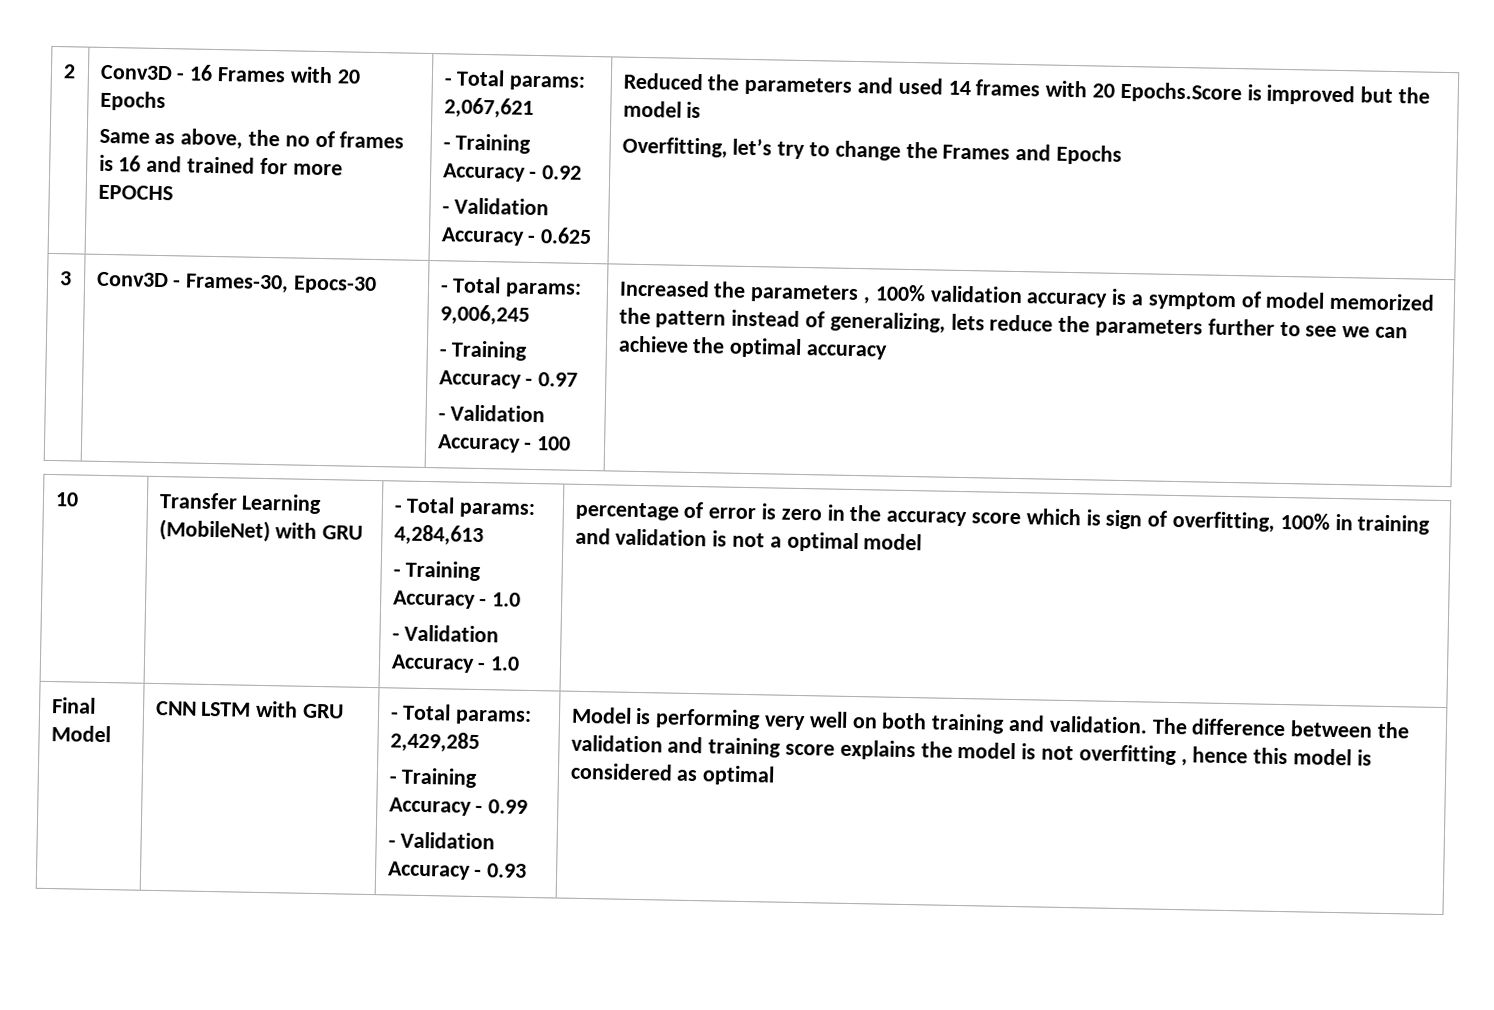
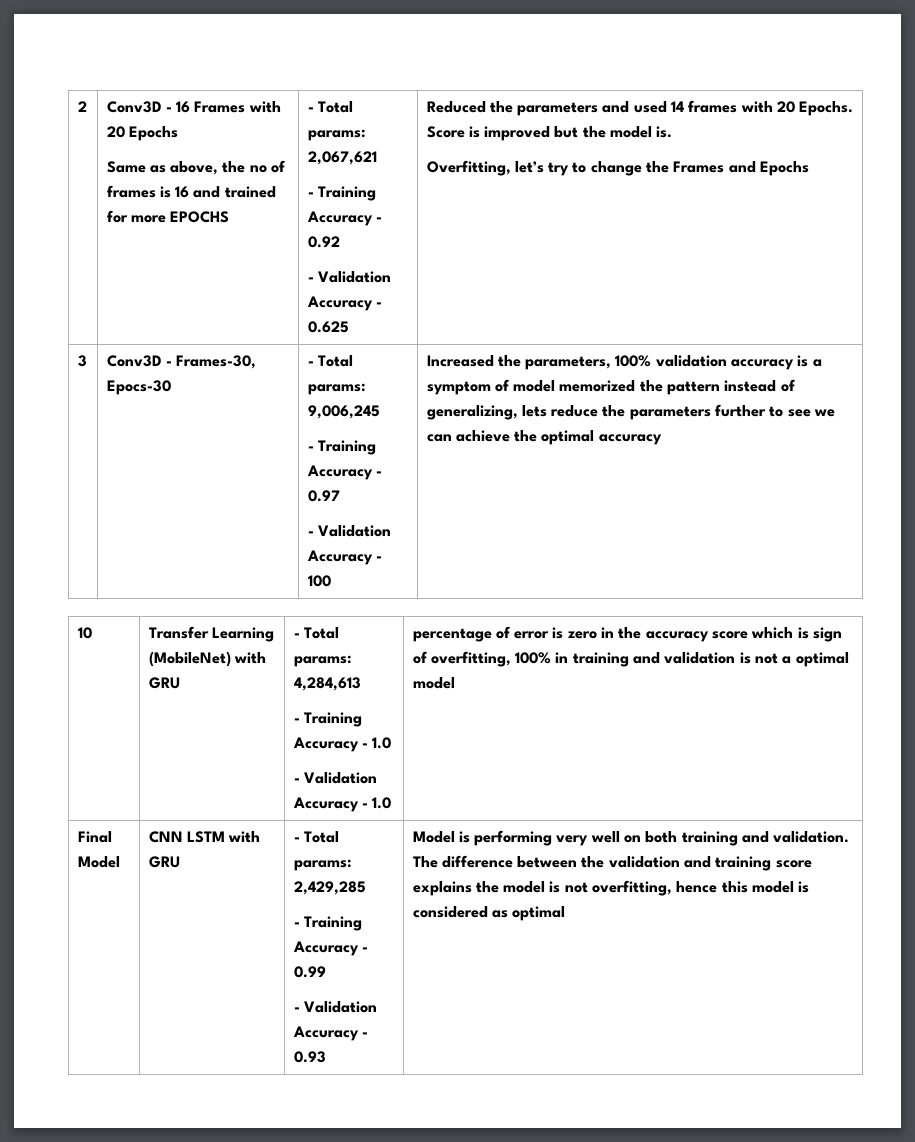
- Reduced the parameters and used 14 frames with 20 Epochs.Score is improved but the model is
+ Reduced the parameters and used 14 frames with 20 Epochs. Score is improved but the model is.
- Increased the parameters , 100% validation accuracy is a symptom of model memorized the pattern instead of generalizing, lets reduce the parameters further to see we can achieve the optimal accuracy
+ Increased the parameters, 100% validation accuracy is a symptom of model memorized the pattern instead of generalizing, lets reduce the parameters further to see we can achieve the optimal accuracy
- The difference between the validation and training score explains the model is not overfitting , hence this model is considered as optimal
+ The difference between the validation and training score explains the model is not overfitting, hence this model is considered as optimal

